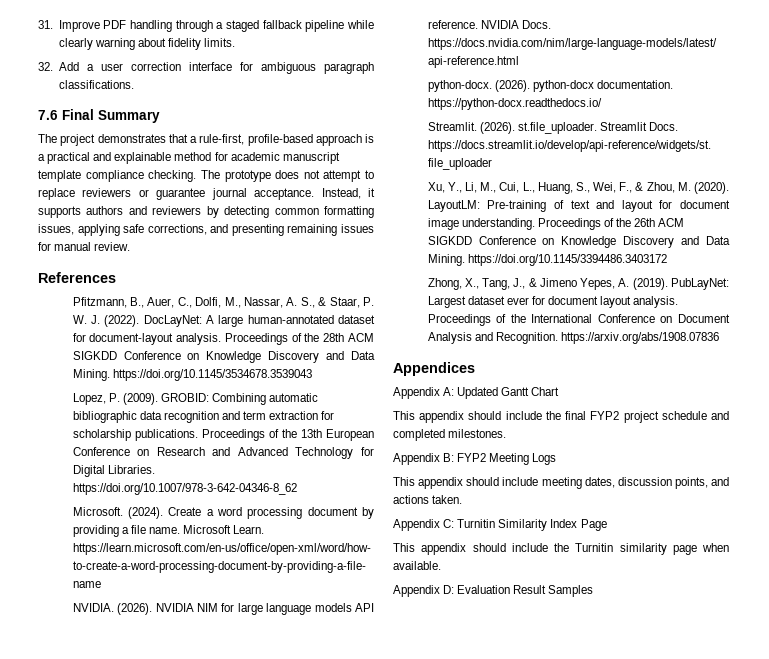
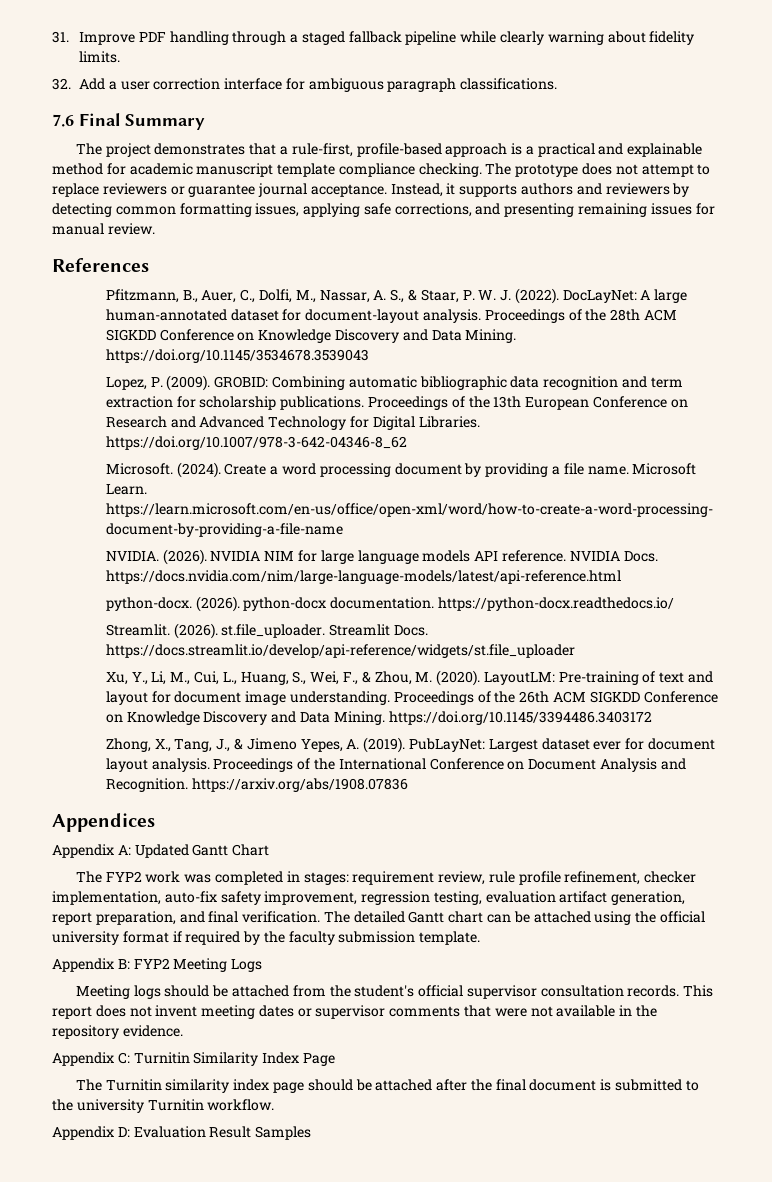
- This appendix should include the final FYP2 project schedule and completed milestones.
+ The FYP2 work was completed in stages: requirement review, rule profile refinement, checker implementation, auto-fix safety improvement, regression testing, evaluation artifact generation, report preparation, and final verification. The detailed Gantt chart can be attached using the official university format if required by the faculty submission template.
- This appendix should include meeting dates, discussion points, and actions taken.
+ Meeting logs should be attached from the student's official supervisor consultation records. This report does not invent meeting dates or supervisor comments that were not available in the repository evidence.
- This appendix should include the Turnitin similarity page when available.
+ The Turnitin similarity index page should be attached after the final document is submitted to the university Turnitin workflow.

